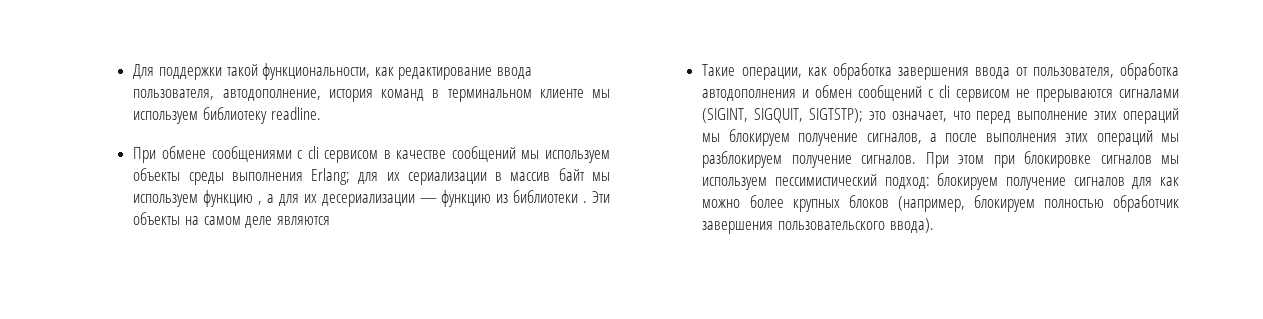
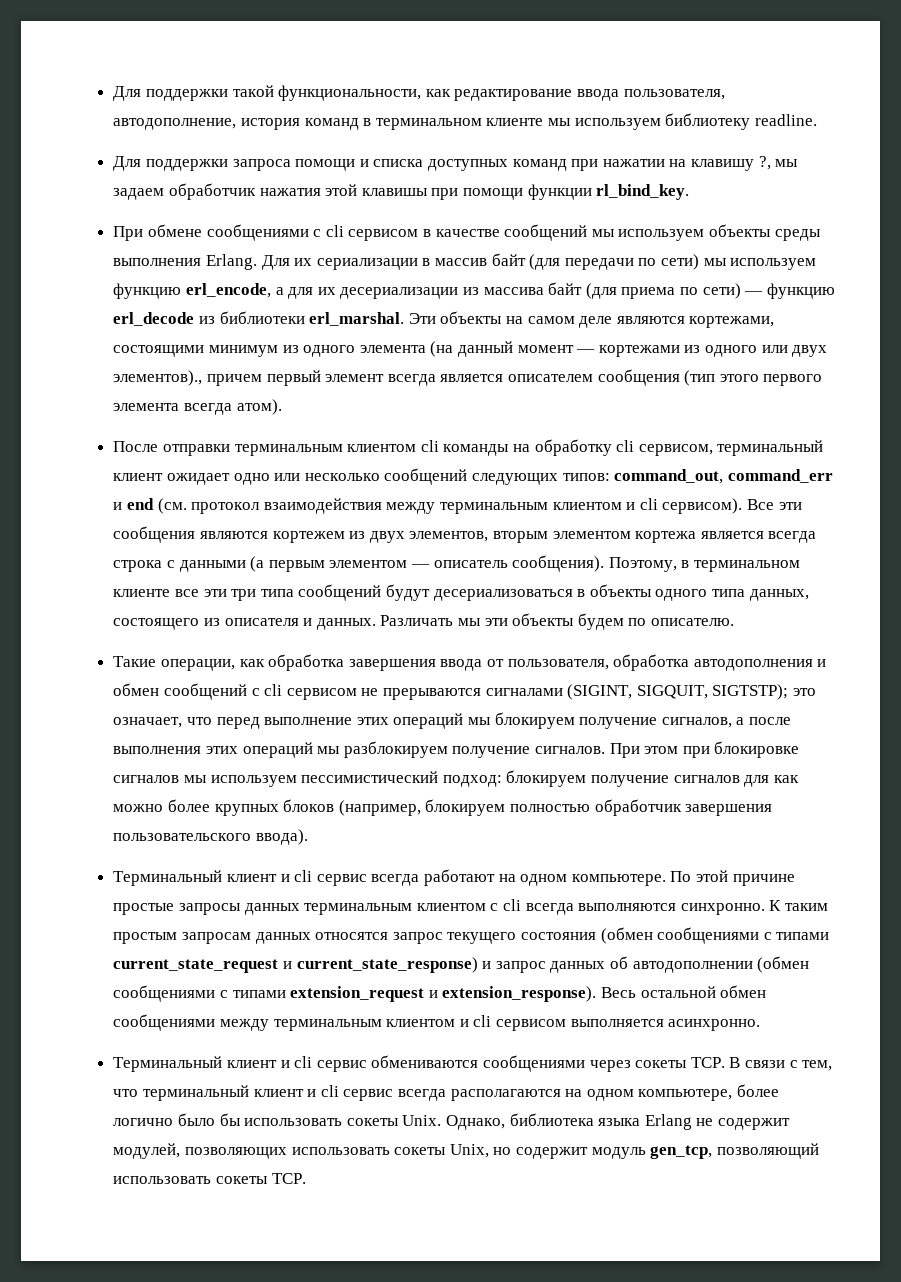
+ Для поддержки запроса помощи и списка доступных команд при нажатии на клавишу ?, мы задаем обработчик нажатия этой клавишы при помощи функции rl_bind_key.
- При обмене сообщениями с cli сервисом в качестве сообщений мы используем объекты среды выполнения Erlang; для их сериализации в массив байт мы используем функцию , а для их десериализации — функцию из библиотеки .
+ При обмене сообщениями с cli сервисом в качестве сообщений мы используем объекты среды выполнения Erlang. Для их сериализации в массив байт (для передачи по сети) мы используем функцию erl_encode, а для их десериализации из массива байт (для приема по сети) — функцию erl_decode из библиотеки erl_marshal.
- Эти объекты на самом деле являются
+ Эти объекты на самом деле являются кортежами, состоящими минимум из одного элемента (на данный момент — кортежами из одного или двух элементов)., причем первый элемент всегда является описателем сообщения (тип этого первого элемента всегда атом).
+ После отправки терминальным клиентом cli команды на обработку cli сервисом, терминальный клиент ожидает одно или несколько сообщений следующих типов: command_out, command_err и end (см. протокол взаимодействия между терминальным клиентом и cli сервисом). Все эти сообщения являются кортежем из двух элементов, вторым элементом кортежа является всегда строка с данными (а первым элементом — описатель сообщения). Поэтому, в терминальном клиенте все эти три типа сообщений будут десериализоваться в объекты одного типа данных, состоящего из описателя и данных. Различать мы эти объекты будем по описателю.
+ Терминальный клиент и cli сервис всегда работают на одном компьютере. По этой причине простые запросы данных терминальным клиентом с cli всегда выполняются синхронно. К таким простым запросам данных относятся запрос текущего состояния (обмен сообщениями с типами current_state_request и current_state_response) и запрос данных об автодополнении (обмен сообщениями с типами extension_request и extension_response). Весь остальной обмен сообщениями между терминальным клиентом и cli сервисом выполняется асинхронно.
+ Терминальный клиент и cli сервис обмениваются сообщениями через сокеты TCP. В связи с тем, что терминальный клиент и cli сервис всегда располагаются на одном компьютере, более логично было бы использовать сокеты Unix. Однако, библиотека языка Erlang не содержит модулей, позволяющих использовать сокеты Unix, но содержит модуль gen_tcp, позволяющий использовать сокеты TCP.

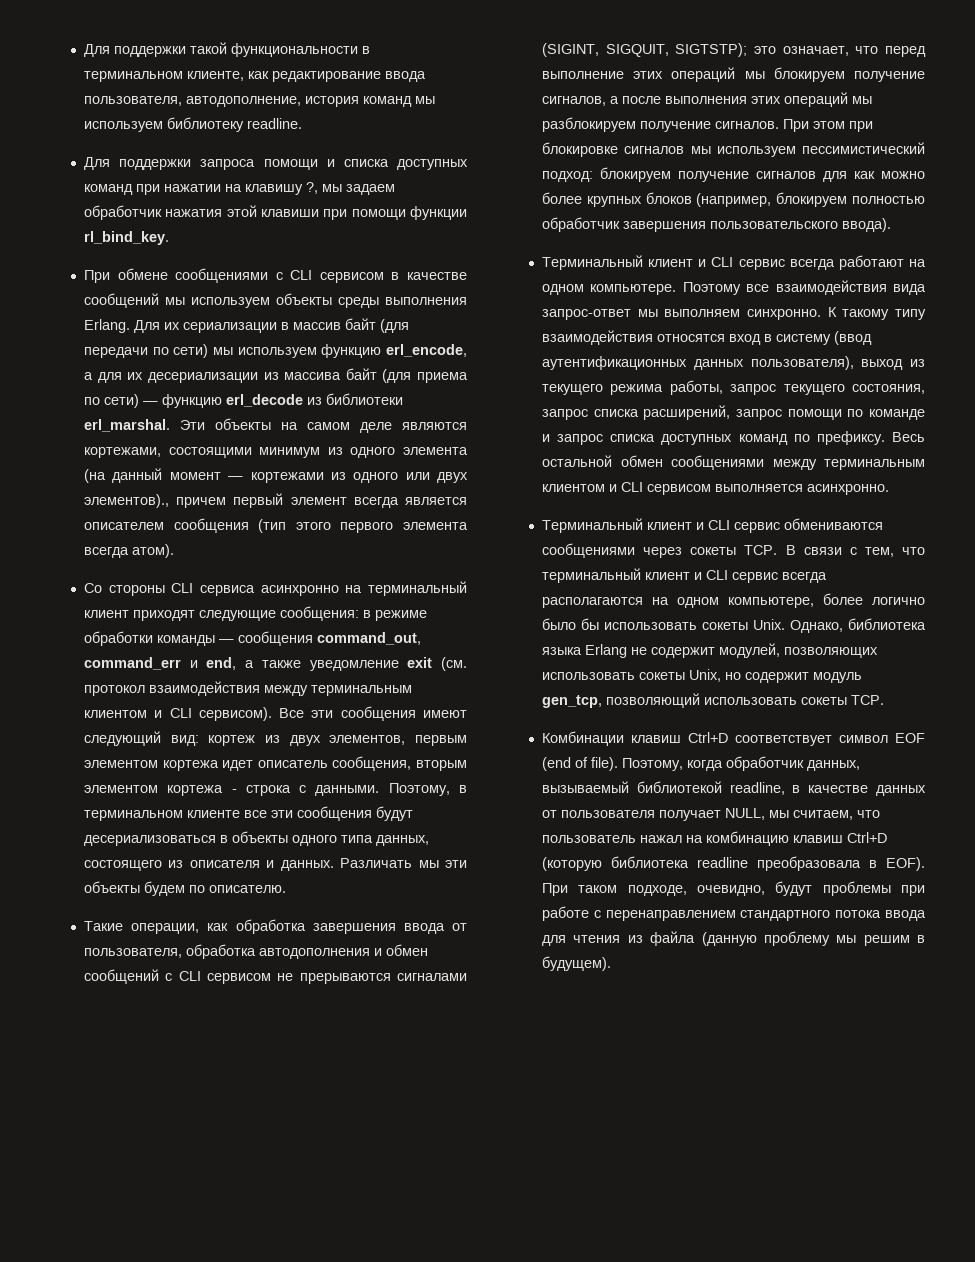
- Для поддержки такой функциональности, как редактирование ввода пользователя, автодополнение, история команд в терминальном клиенте мы используем библиотеку readline.
+ Для поддержки такой функциональности в терминальном клиенте, как редактирование ввода пользователя, автодополнение, история команд мы используем библиотеку readline.
- Для поддержки запроса помощи и списка доступных команд при нажатии на клавишу ?, мы задаем обработчик нажатия этой клавишы при помощи функции rl_bind_key.
+ Для поддержки запроса помощи и списка доступных команд при нажатии на клавишу ?, мы задаем обработчик нажатия этой клавиши при помощи функции rl_bind_key.
- При обмене сообщениями с cli сервисом в качестве сообщений мы используем объекты среды выполнения Erlang.
+ При обмене сообщениями с CLI сервисом в качестве сообщений мы используем объекты среды выполнения Erlang.
- После отправки терминальным клиентом cli команды на обработку cli сервисом, терминальный клиент ожидает одно или несколько сообщений следующих типов: command_out, command_err и end (см. протокол взаимодействия между терминальным клиентом и cli сервисом).
+ Со стороны CLI сервиса асинхронно на терминальный клиент приходят следующие сообщения: в режиме обработки команды — сообщения command_out, command_err и end, а также уведомление exit (см. протокол взаимодействия между терминальным клиентом и CLI сервисом).
- Все эти сообщения являются кортежем из двух элементов, вторым элементом кортежа является всегда строка с данными (а первым элементом — описатель сообщения).
+ Все эти сообщения имеют следующий вид: кортеж из двух элементов, первым элементом кортежа идет описатель сообщения, вторым элементом кортежа - строка с данными.
- Поэтому, в терминальном клиенте все эти три типа сообщений будут десериализоваться в объекты одного типа данных, состоящего из описателя и данных.
+ Поэтому, в терминальном клиенте все эти сообщения будут десериализоваться в объекты одного типа данных, состоящего из описателя и данных.
- Такие операции, как обработка завершения ввода от пользователя, обработка автодополнения и обмен сообщений с cli сервисом не прерываются сигналами (SIGINT, SIGQUIT, SIGTSTP); это означает, что перед выполнение этих операций мы блокируем получение сигналов, а после выполнения этих операций мы разблокируем получение сигналов.
+ Такие операции, как обработка завершения ввода от пользователя, обработка автодополнения и обмен сообщений с CLI сервисом не прерываются сигналами (SIGINT, SIGQUIT, SIGTSTP); это означает, что перед выполнение этих операций мы блокируем получение сигналов, а после выполнения этих операций мы разблокируем получение сигналов.
- Терминальный клиент и cli сервис всегда работают на одном компьютере.
+ Терминальный клиент и CLI сервис всегда работают на одном компьютере.
- По этой причине простые запросы данных терминальным клиентом с cli всегда выполняются синхронно. К таким простым запросам данных относятся запрос текущего состояния (обмен сообщениями с типами current_state_request и current_state_response) и запрос данных об автодополнении (обмен сообщениями с типами extension_request и extension_response).
+ Поэтому все взаимодействия вида запрос-ответ мы выполняем синхронно. К такому типу взаимодействия относятся вход в систему (ввод аутентификационных данных пользователя), выход из текущего режима работы, запрос текущего состояния, запрос списка расширений, запрос помощи по команде и запрос списка доступных команд по префиксу.
- Весь остальной обмен сообщениями между терминальным клиентом и cli сервисом выполняется асинхронно.
+ Весь остальной обмен сообщениями между терминальным клиентом и CLI сервисом выполняется асинхронно.
- Терминальный клиент и cli сервис обмениваются сообщениями через сокеты TCP. В связи с тем, что терминальный клиент и cli сервис всегда располагаются на одном компьютере, более логично было бы использовать сокеты Unix.
+ Терминальный клиент и CLI сервис обмениваются сообщениями через сокеты TCP. В связи с тем, что терминальный клиент и CLI сервис всегда располагаются на одном компьютере, более логично было бы использовать сокеты Unix.
+ Комбинации клавиш Ctrl+D соответствует символ EOF (end of file). Поэтому, когда обработчик данных, вызываемый библиотекой readline, в качестве данных от пользователя получает NULL, мы считаем, что пользователь нажал на комбинацию клавиш Ctrl+D (которую библиотека readline преобразовала в EOF). При таком подходе, очевидно, будут проблемы при работе с перенаправлением стандартного потока ввода для чтения из файла (данную проблему мы решим в будущем).

